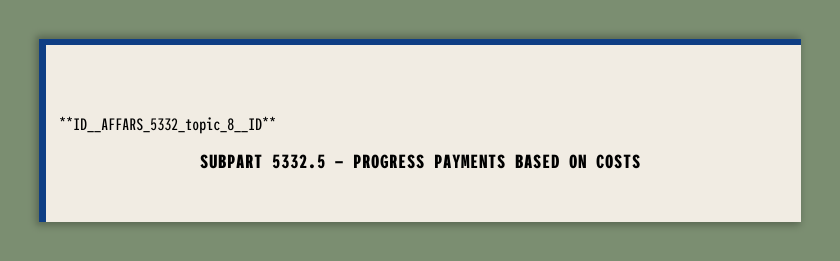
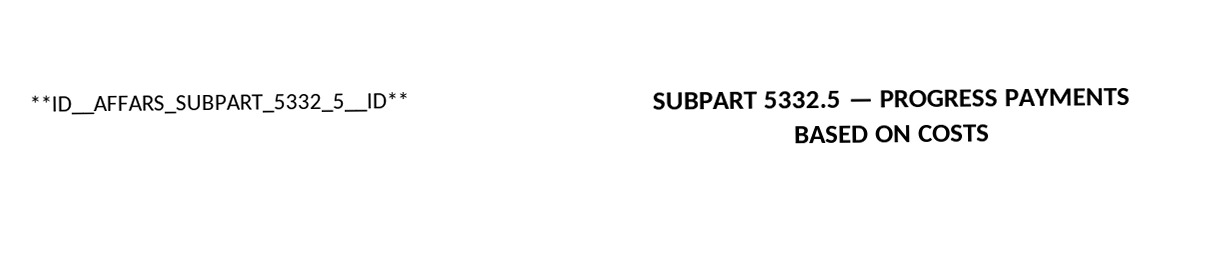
- **ID__AFFARS_5332_topic_8__ID**
+ **ID__AFFARS_SUBPART_5332_5__ID**

